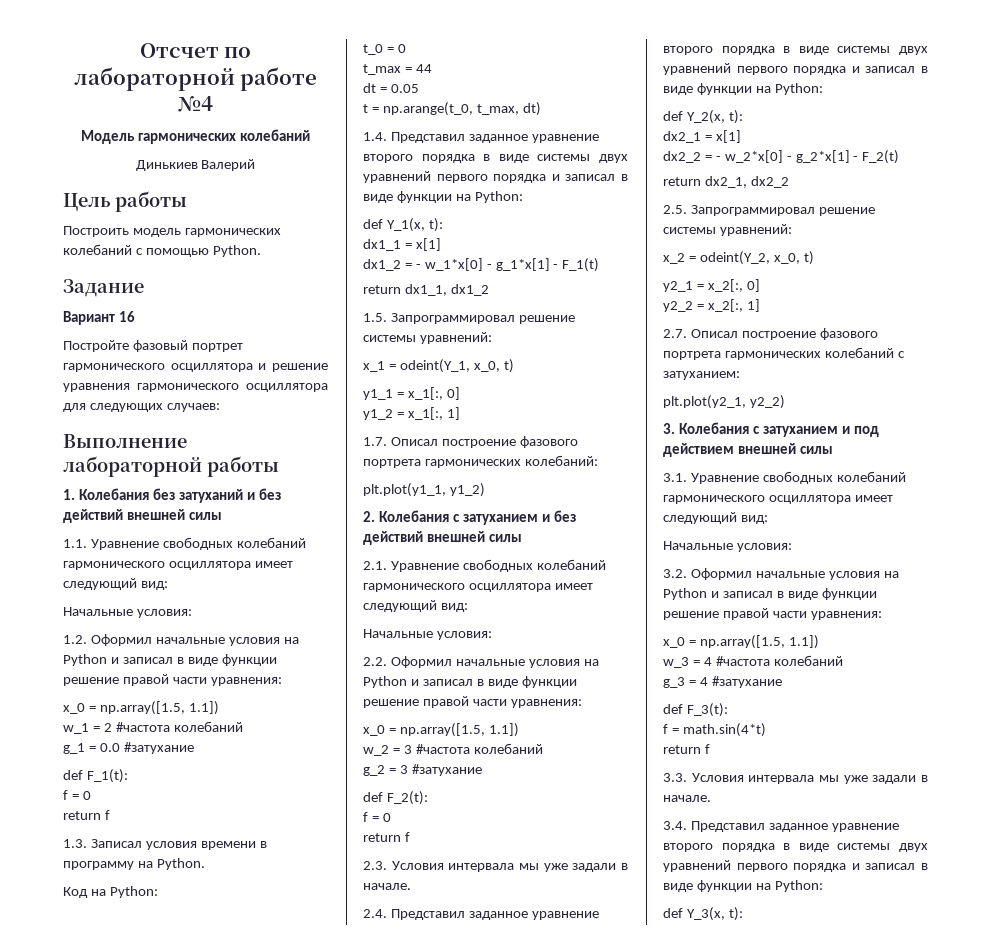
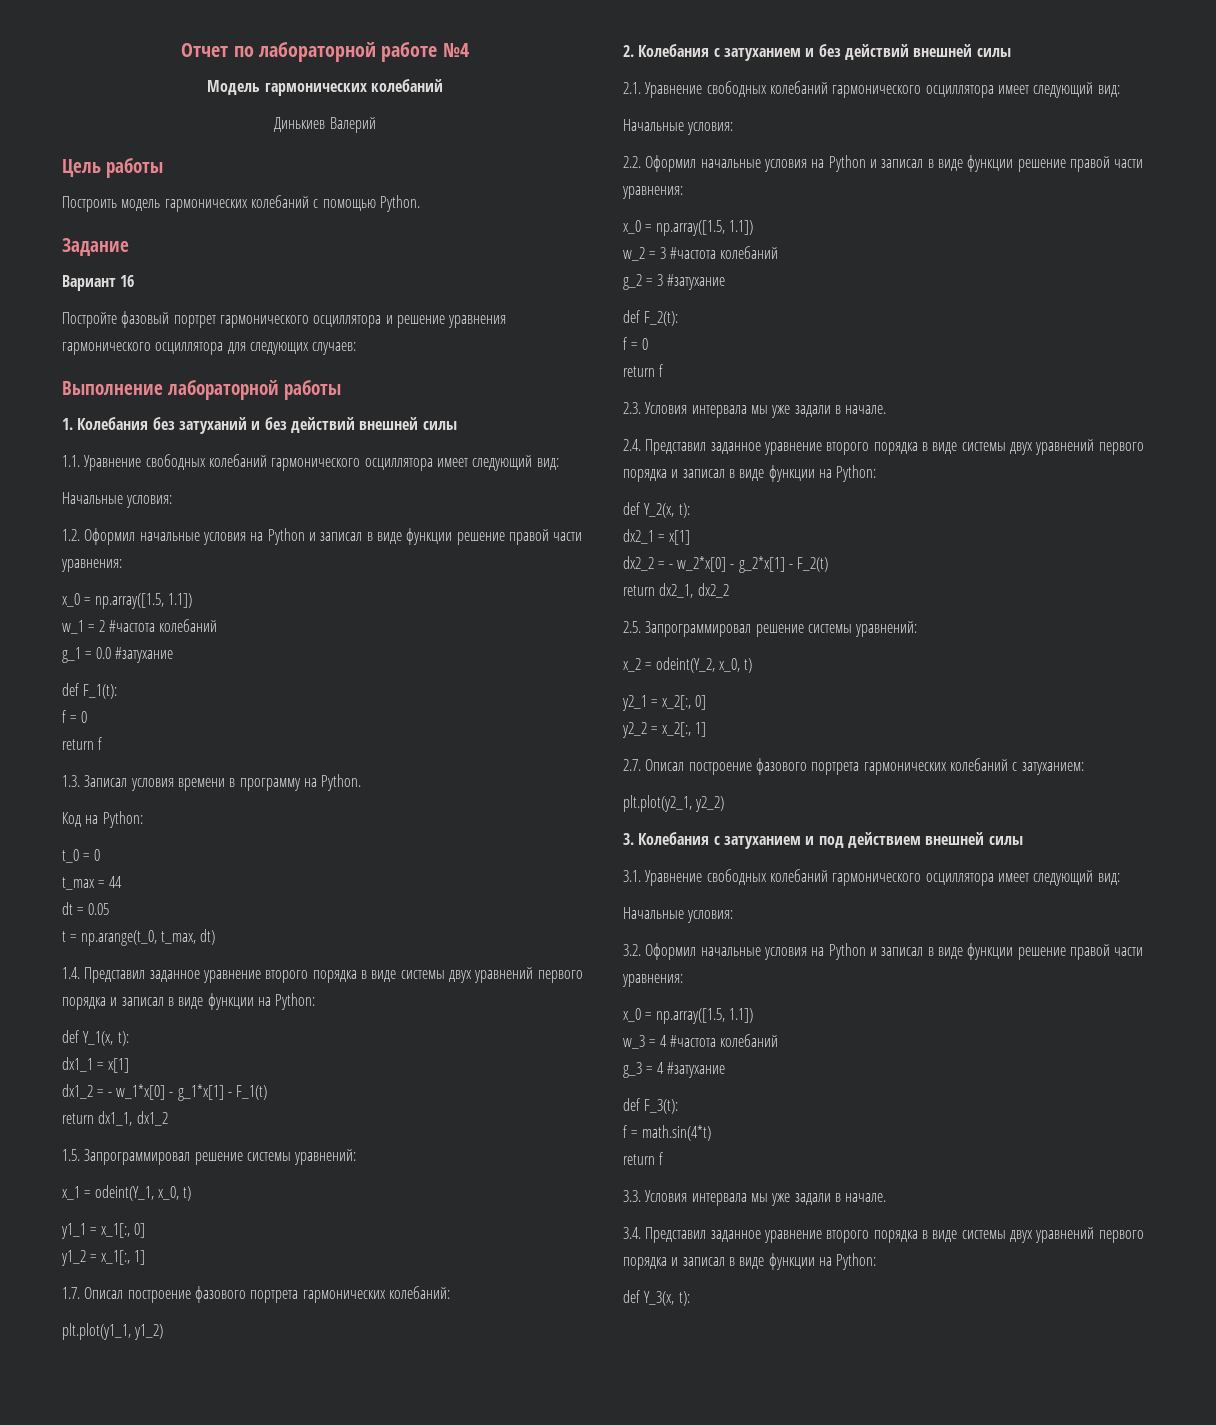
- Отсчет по лабораторной работе №4
+ Отчет по лабораторной работе №4

